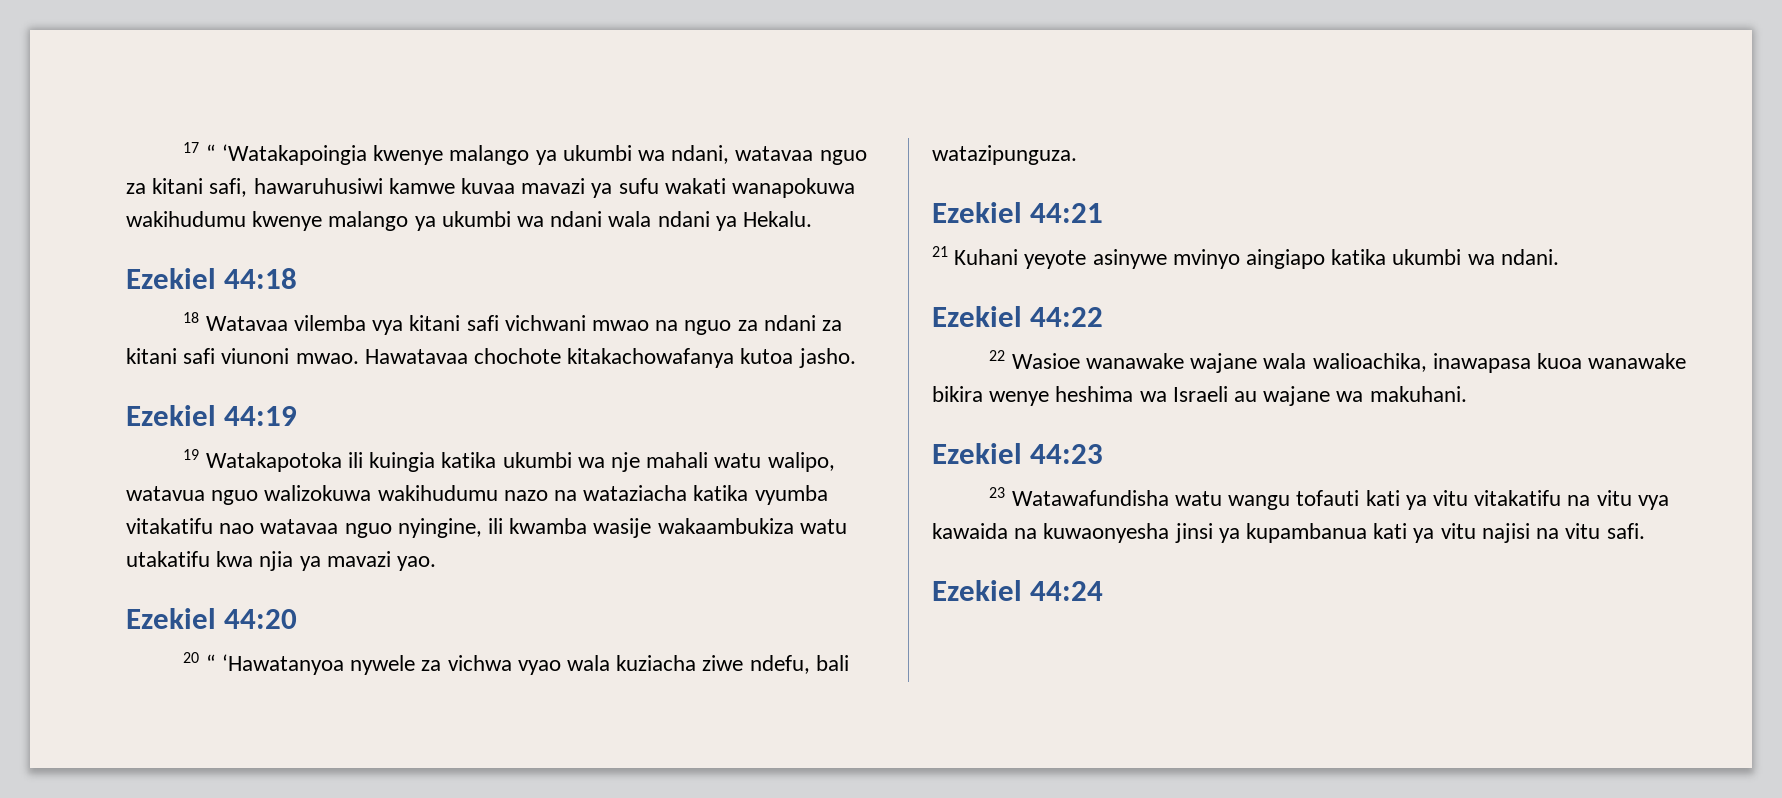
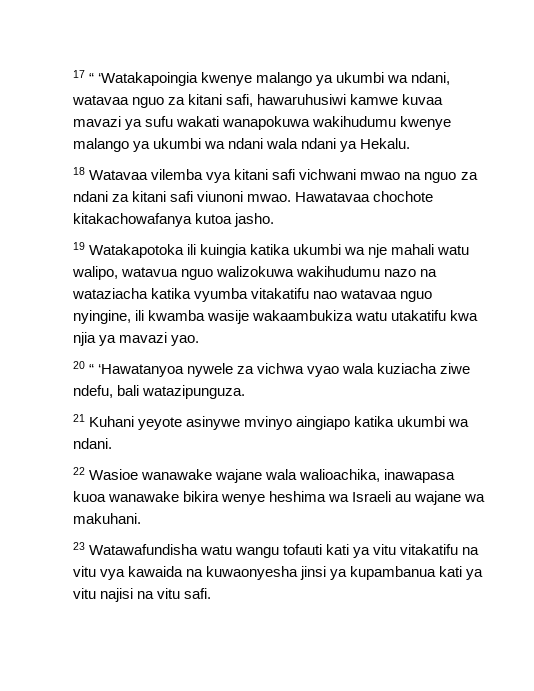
- Ezekiel 44:18
- Ezekiel 44:19
- Ezekiel 44:20
- Ezekiel 44:21
- Ezekiel 44:22
- Ezekiel 44:23
- Ezekiel 44:24

